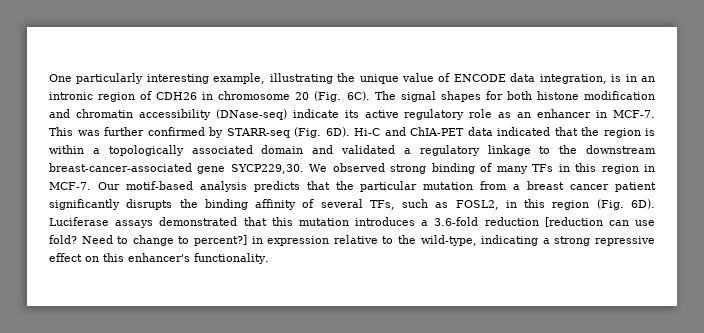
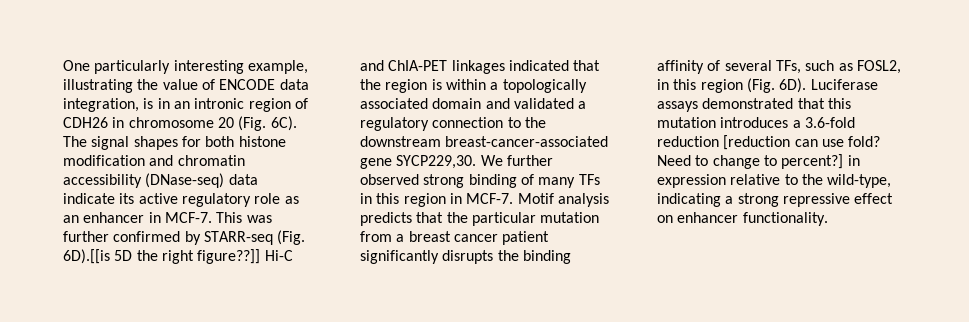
- One particularly interesting example, illustrating the unique value of ENCODE data integration, is in an intronic region of CDH26 in chromosome 20 (Fig. 6C).
+ One particularly interesting example, illustrating the value of ENCODE data integration, is in an intronic region of CDH26 in chromosome 20 (Fig. 6C).
- The signal shapes for both histone modification and chromatin accessibility (DNase-seq) indicate its active regulatory role as an enhancer in MCF-7.
+ The signal shapes for both histone modification and chromatin accessibility (DNase-seq) data indicate its active regulatory role as an enhancer in MCF-7.
- This was further confirmed by STARR-seq (Fig. 6D).
+ This was further confirmed by STARR-seq (Fig. 6D).[[is 5D the right figure??]]
- Hi-C and ChIA-PET data indicated that the region is within a topologically associated domain and validated a regulatory linkage to the downstream breast-cancer-associated gene SYCP229,30.
+ Hi-C and ChIA-PET linkages indicated that the region is within a topologically associated domain and validated a regulatory connection to the downstream breast-cancer-associated gene SYCP229,30.
- We observed strong binding of many TFs in this region in MCF-7.
+ We further observed strong binding of many TFs in this region in MCF-7.
- Our motif-based analysis predicts that the particular mutation from a breast cancer patient significantly disrupts the binding affinity of several TFs, such as FOSL2, in this region (Fig. 6D).
+ Motif analysis predicts that the particular mutation from a breast cancer patient significantly disrupts the binding affinity of several TFs, such as FOSL2, in this region (Fig. 6D).
- Need to change to percent?] in expression relative to the wild-type, indicating a strong repressive effect on this enhancer's functionality.
+ Need to change to percent?] in expression relative to the wild-type, indicating a strong repressive effect on enhancer functionality.

